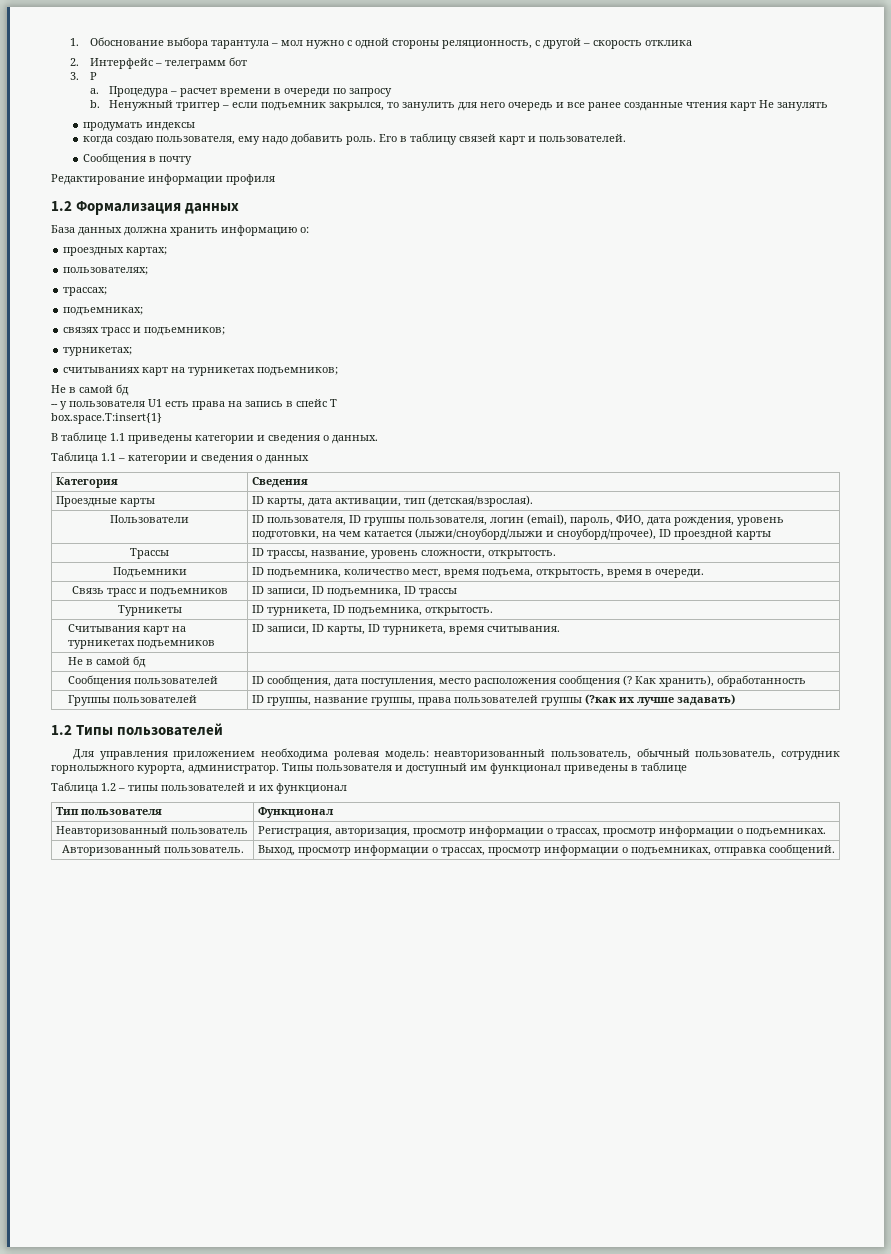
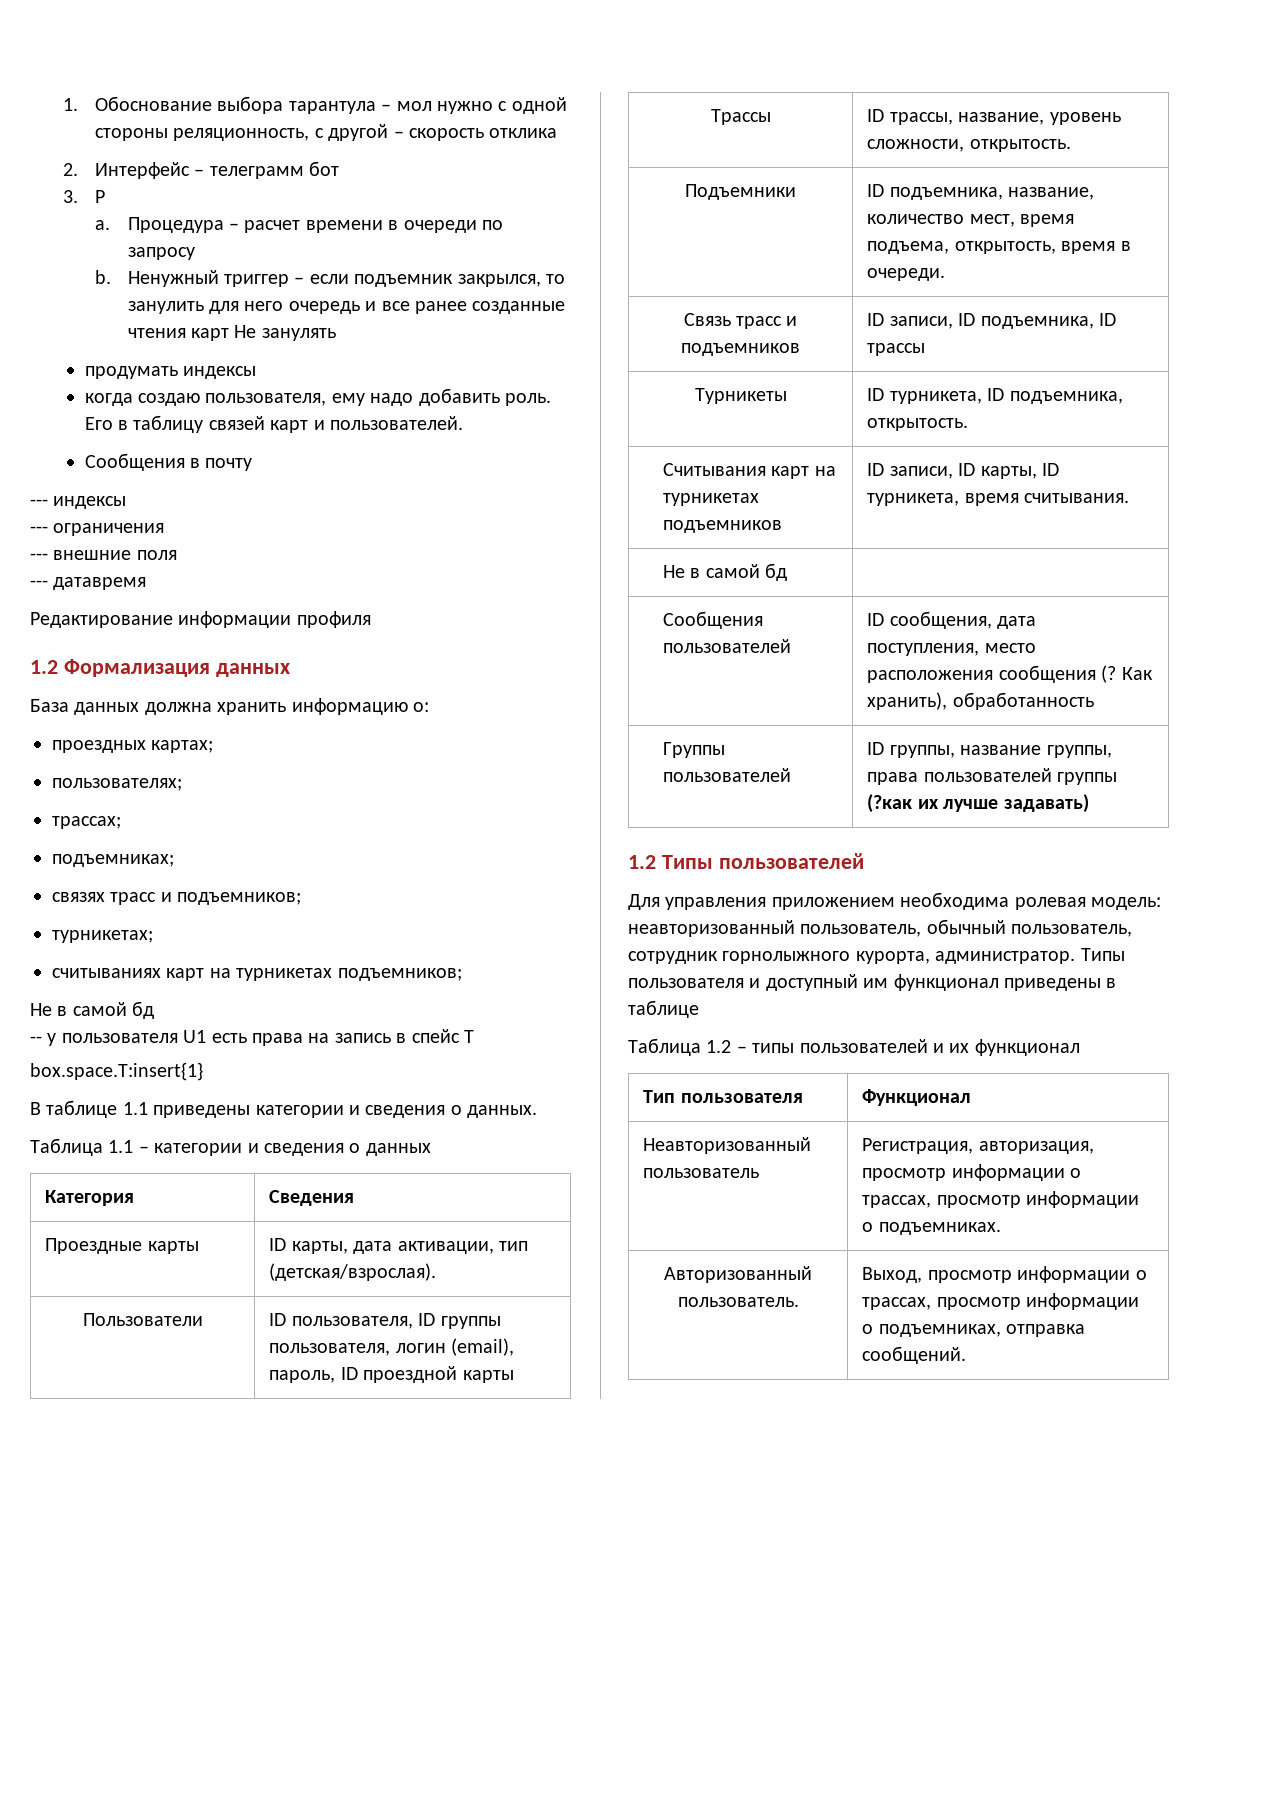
+ --- индексы
+ --- ограничения
+ --- внешние поля
+ --- датавремя
- Пользователи | ID пользователя, ID группы пользователя, логин (email), пароль, ФИО, дата рождения, уровень подготовки, на чем катается (лыжи/сноуборд/лыжи и сноуборд/прочее), ID проездной карты
+ Пользователи | ID пользователя, ID группы пользователя, логин (email), пароль, ID проездной карты
- Подъемники | ID подъемника, количество мест, время подъема, открытость, время в очереди.
+ Подъемники | ID подъемника, название, количество мест, время подъема, открытость, время в очереди.

